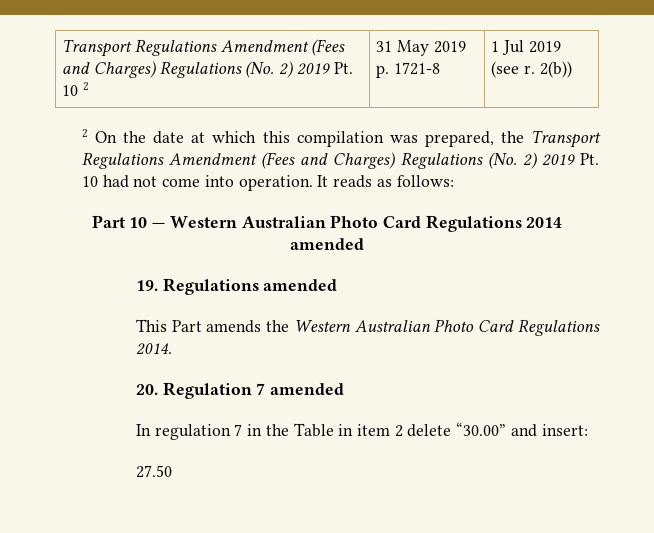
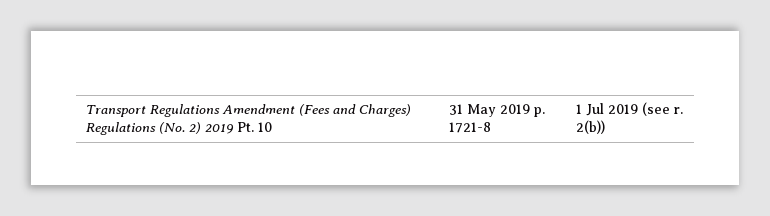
- Transport Regulations Amendment (Fees and Charges) Regulations (No. 2) 2019 Pt. 10 2 | 31 May 2019 p. 1721-8 | 1 Jul 2019 (see r. 2(b))
+ Transport Regulations Amendment (Fees and Charges) Regulations (No. 2) 2019 Pt. 10 | 31 May 2019 p. 1721-8 | 1 Jul 2019 (see r. 2(b))
- 2 On the date at which this compilation was prepared, the Transport Regulations Amendment (Fees and Charges) Regulations (No. 2) 2019 Pt. 10 had not come into operation. It reads as follows:
- Part 10 — Western Australian Photo Card Regulations 2014 amended
- 19. Regulations amended
- This Part amends the Western Australian Photo Card Regulations 2014.
- 20. Regulation 7 amended
- In regulation 7 in the Table in item 2 delete “30.00” and insert:
- 27.50

